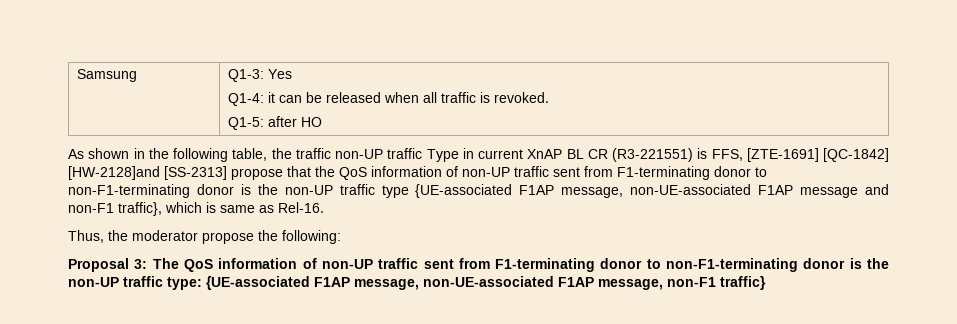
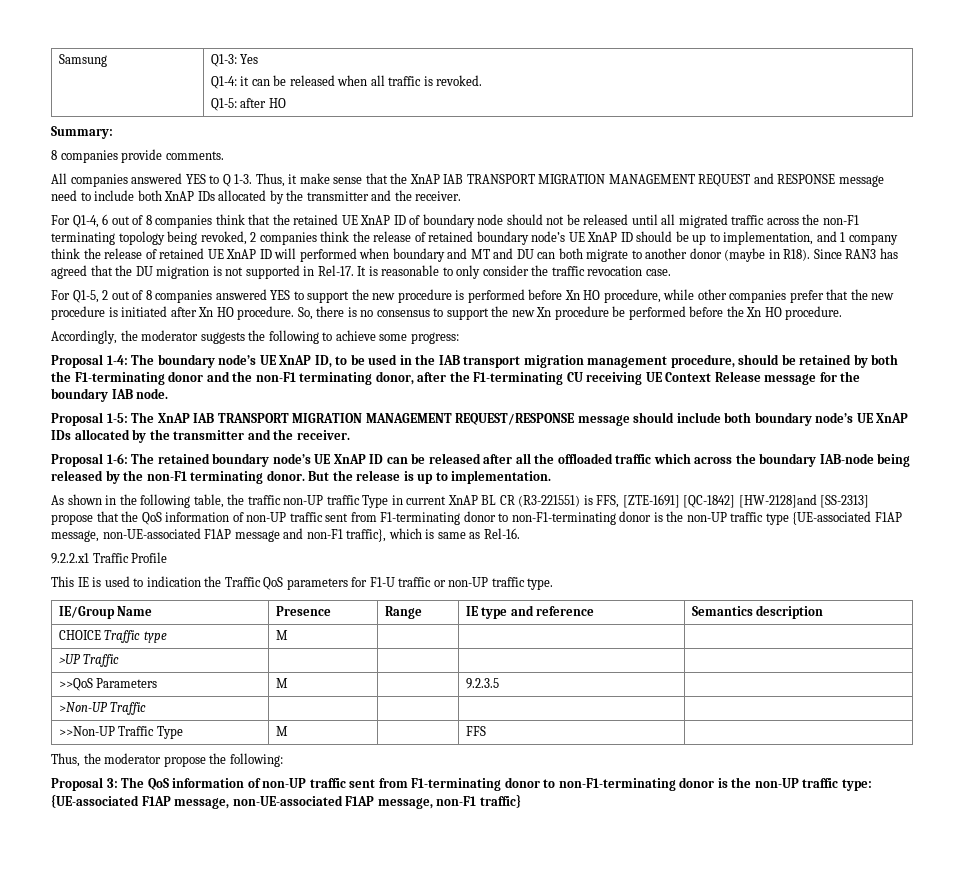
+ Summary:
+ 8 companies provide comments.
+ All companies answered YES to Q 1-3. Thus, it make sense that the XnAP IAB TRANSPORT MIGRATION MANAGEMENT REQUEST and RESPONSE message need to include both XnAP IDs allocated by the transmitter and the receiver.
+ For Q1-4, 6 out of 8 companies think that the retained UE XnAP ID of boundary node should not be released until all migrated traffic across the non-F1 terminating topology being revoked, 2 companies think the release of retained boundary node’s UE XnAP ID should be up to implementation, and 1 company think the release of retained UE XnAP ID will performed when boundary and MT and DU can both migrate to another donor (maybe in R18). Since RAN3 has agreed that the DU migration is not supported in Rel-17. It is reasonable to only consider the traffic revocation case.
+ For Q1-5, 2 out of 8 companies answered YES to support the new procedure is performed before Xn HO procedure, while other companies prefer that the new procedure is initiated after Xn HO procedure. So, there is no consensus to support the new Xn procedure be performed before the Xn HO procedure.
+ Accordingly, the moderator suggests the following to achieve some progress:
+ Proposal 1-4: The boundary node’s UE XnAP ID, to be used in the IAB transport migration management procedure, should be retained by both the F1-terminating donor and the non-F1 terminating donor, after the F1-terminating CU receiving UE Context Release message for the boundary IAB node.
+ Proposal 1-5: The XnAP IAB TRANSPORT MIGRATION MANAGEMENT REQUEST/RESPONSE message should include both boundary node’s UE XnAP IDs allocated by the transmitter and the receiver.
+ Proposal 1-6: The retained boundary node’s UE XnAP ID can be released after all the offloaded traffic which across the boundary IAB-node being released by the non-F1 terminating donor. But the release is up to implementation.
+ 9.2.2.x1 Traffic Profile
+ This IE is used to indication the Traffic QoS parameters for F1-U traffic or non-UP traffic type.
+ IE/Group Name | Presence | Range | IE type and reference | Semantics description
+ CHOICE Traffic type | M | | |
+ >UP Traffic | | | |
+ >>QoS Parameters | M | | 9.2.3.5 |
+ >Non-UP Traffic | | | |
+ >>Non-UP Traffic Type | M | | FFS |

